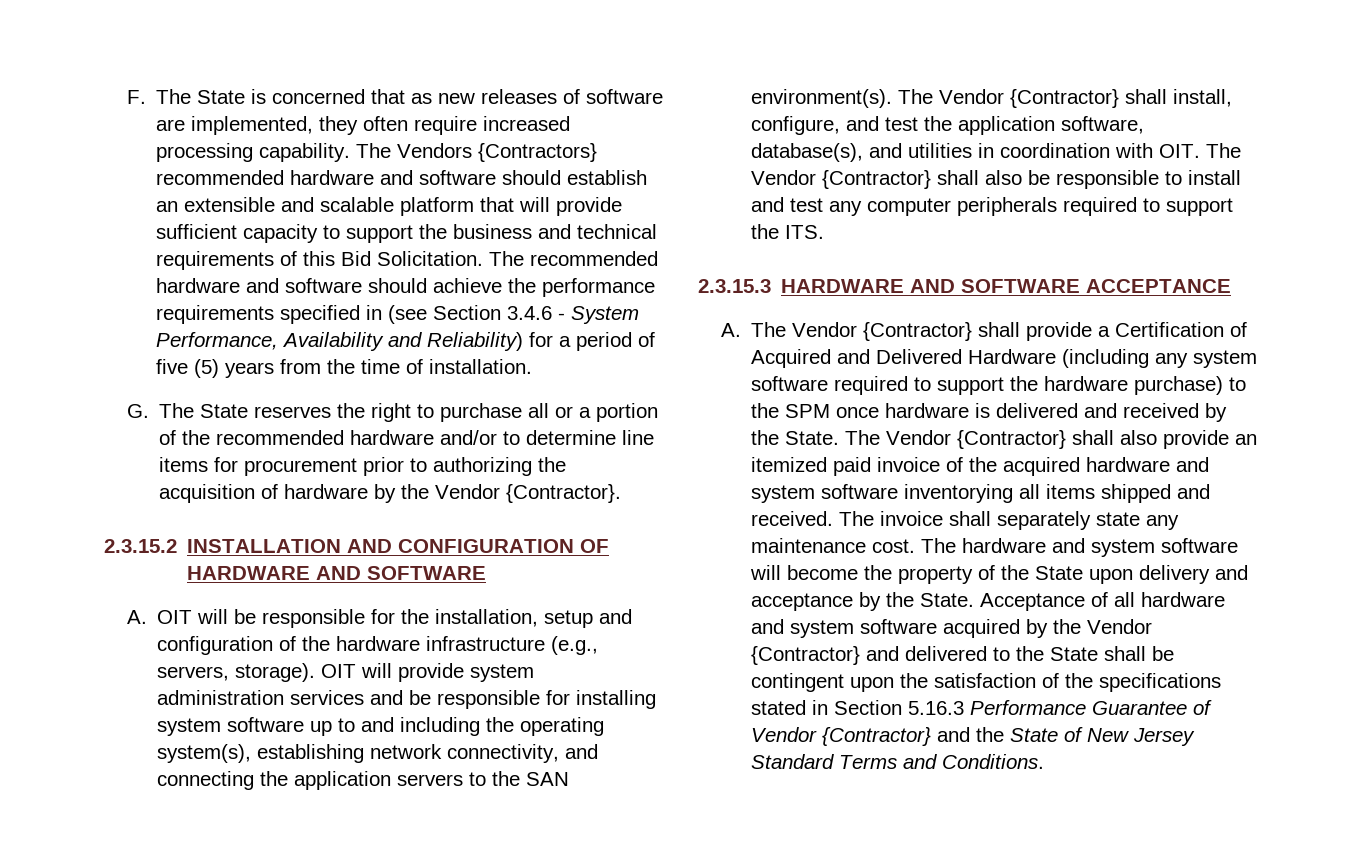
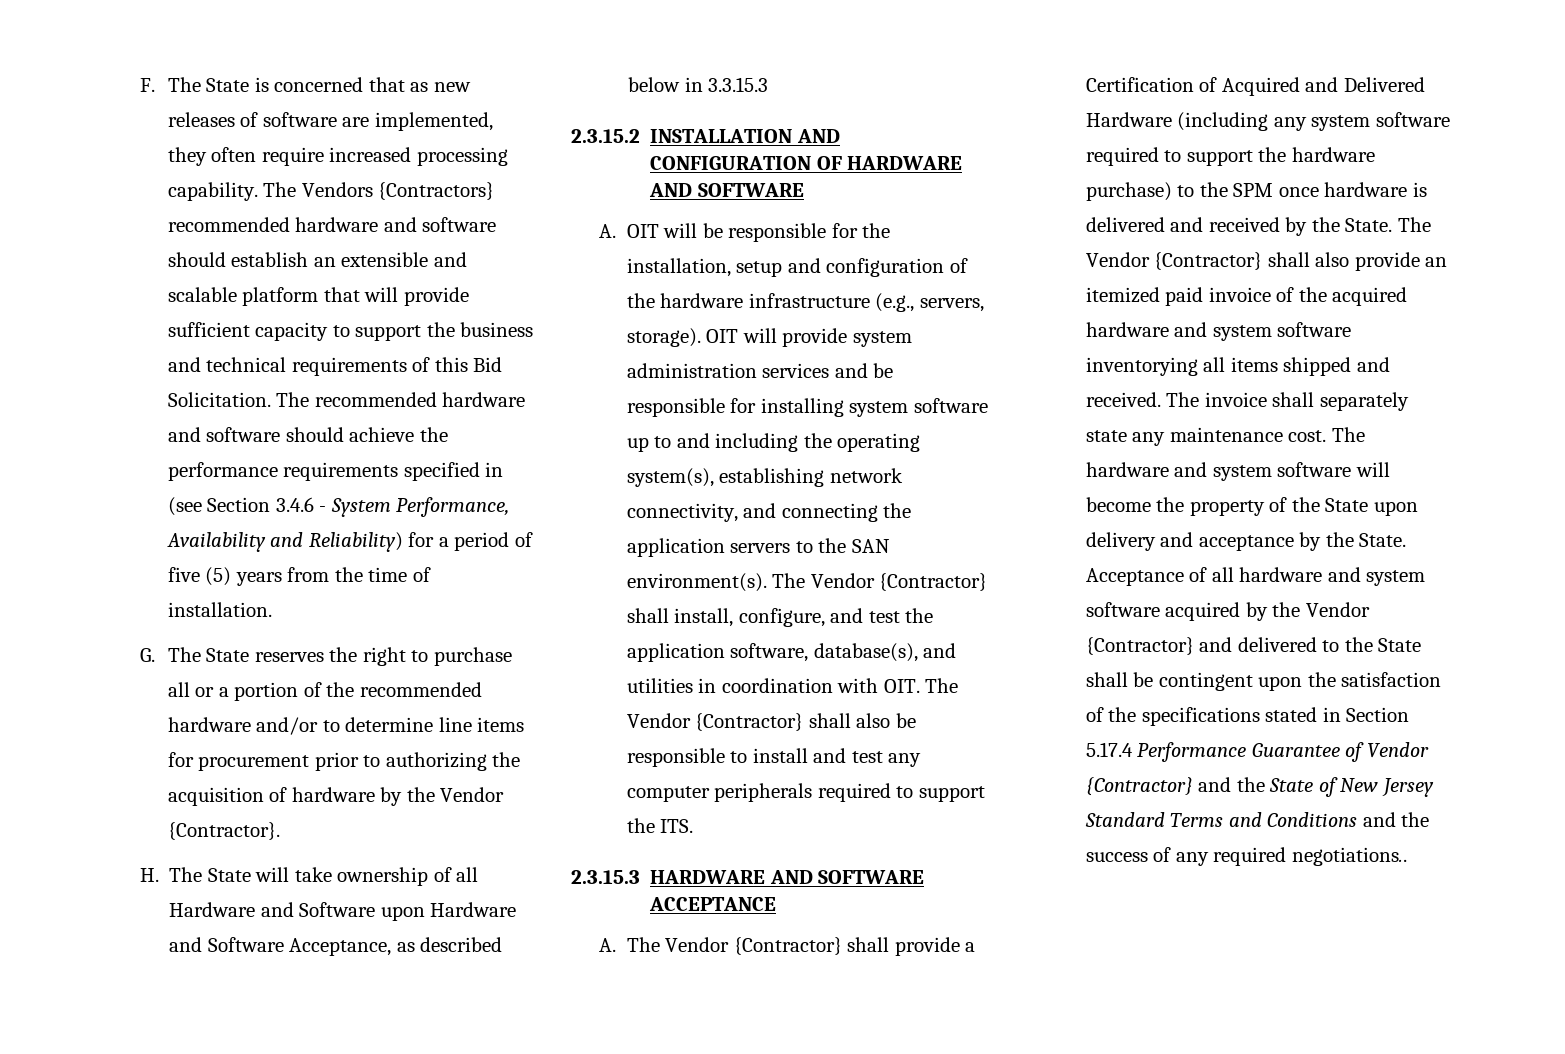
+ H. The State will take ownership of all Hardware and Software upon Hardware and Software Acceptance, as described below in 3.3.15.3
- Acceptance of all hardware and system software acquired by the Vendor {Contractor} and delivered to the State shall be contingent upon the satisfaction of the specifications stated in Section 5.16.3 Performance Guarantee of Vendor {Contractor} and the State of New Jersey Standard Terms and Conditions.
+ Acceptance of all hardware and system software acquired by the Vendor {Contractor} and delivered to the State shall be contingent upon the satisfaction of the specifications stated in Section 5.17.4 Performance Guarantee of Vendor {Contractor} and the State of New Jersey Standard Terms and Conditions and the success of any required negotiations..

